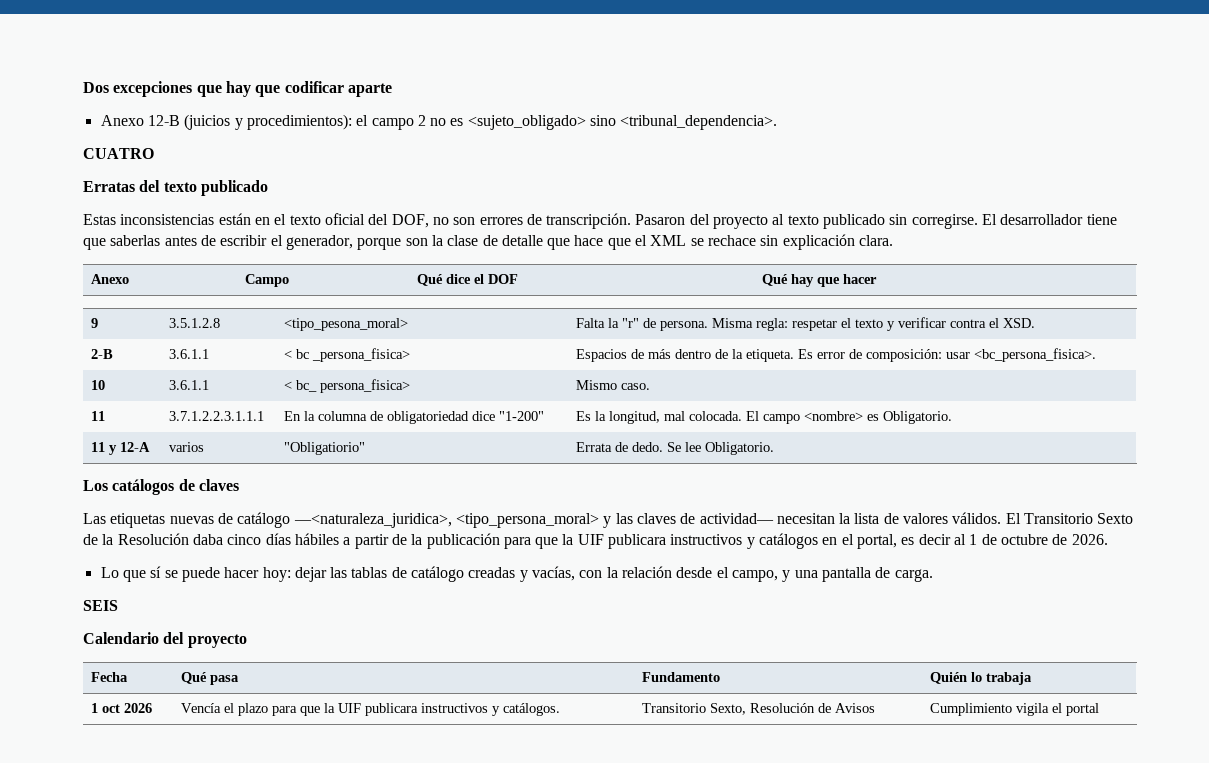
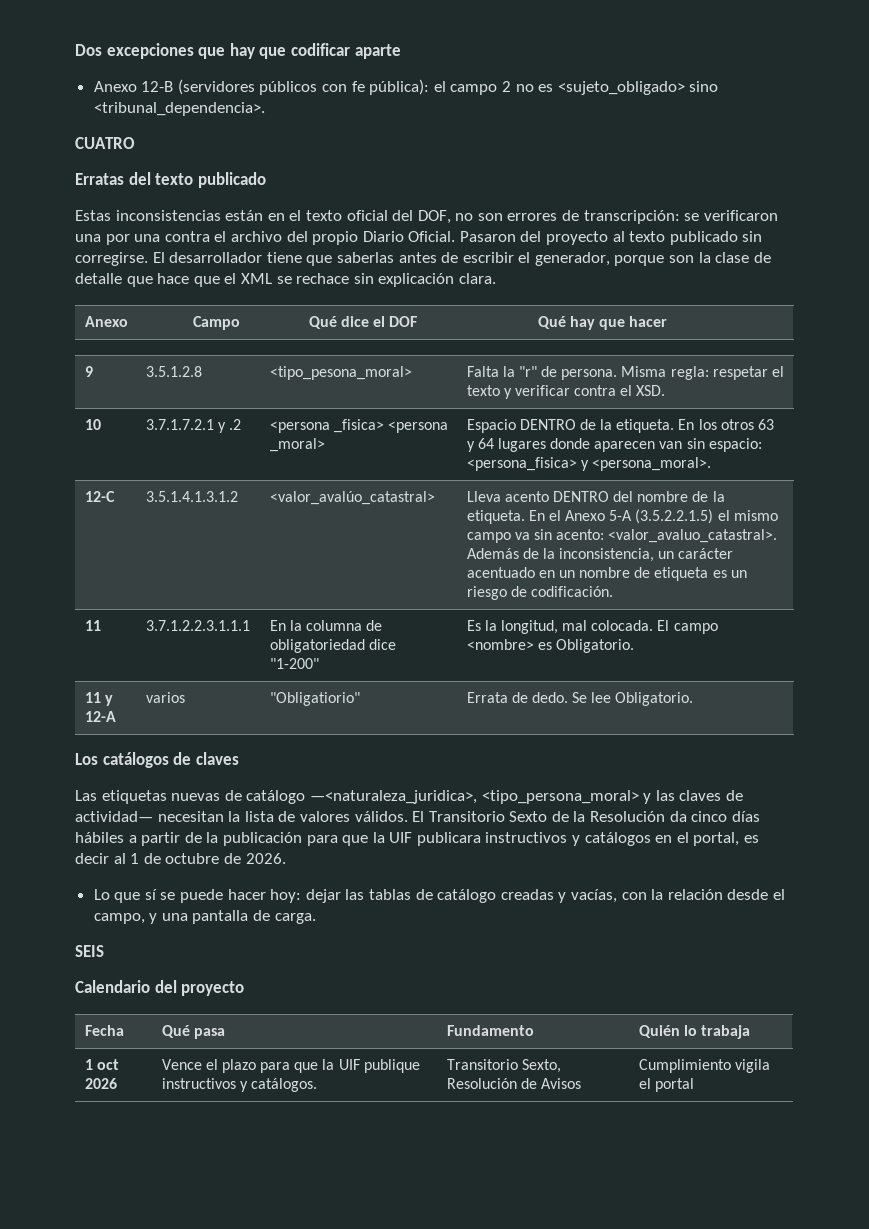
- Anexo 12-B (juicios y procedimientos): el campo 2 no es <sujeto_obligado> sino <tribunal_dependencia>.
+ Anexo 12-B (servidores públicos con fe pública): el campo 2 no es <sujeto_obligado> sino <tribunal_dependencia>.
- Estas inconsistencias están en el texto oficial del DOF, no son errores de transcripción.
+ Estas inconsistencias están en el texto oficial del DOF, no son errores de transcripción: se verificaron una por una contra el archivo del propio Diario Oficial.
- 2-B | 3.6.1.1 | < bc _persona_fisica> | Espacios de más dentro de la etiqueta. Es error de composición: usar <bc_persona_fisica>.
- 10 | 3.6.1.1 | < bc_ persona_fisica> | Mismo caso.
+ 10 | 3.7.1.7.2.1 y .2 | <persona _fisica> <persona _moral> | Espacio DENTRO de la etiqueta. En los otros 63 y 64 lugares donde aparecen van sin espacio: <persona_fisica> y <persona_moral>.
+ 12-C | 3.5.1.4.1.3.1.2 | <valor_avalúo_catastral> | Lleva acento DENTRO del nombre de la etiqueta. En el Anexo 5-A (3.5.2.2.1.5) el mismo campo va sin acento: <valor_avaluo_catastral>. Además de la inconsistencia, un carácter acentuado en un nombre de etiqueta es un riesgo de codificación.
- El Transitorio Sexto de la Resolución daba cinco días hábiles a partir de la publicación para que la UIF publicara instructivos y catálogos en el portal, es decir al 1 de octubre de 2026.
+ El Transitorio Sexto de la Resolución da cinco días hábiles a partir de la publicación para que la UIF publicara instructivos y catálogos en el portal, es decir al 1 de octubre de 2026.
- 1 oct 2026 | Vencía el plazo para que la UIF publicara instructivos y catálogos. | Transitorio Sexto, Resolución de Avisos | Cumplimiento vigila el portal
+ 1 oct 2026 | Vence el plazo para que la UIF publique instructivos y catálogos. | Transitorio Sexto, Resolución de Avisos | Cumplimiento vigila el portal

